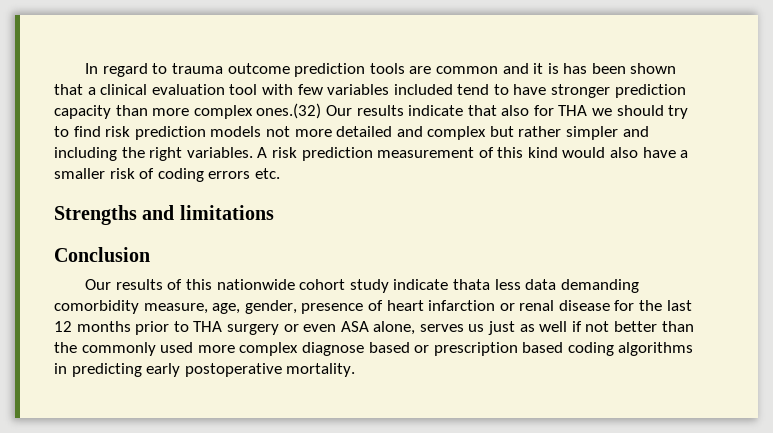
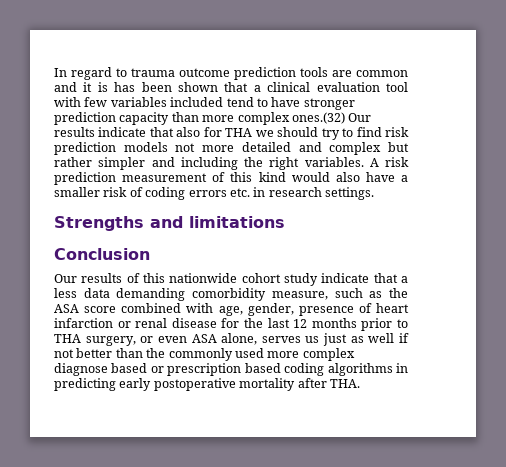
- A risk prediction measurement of this kind would also have a smaller risk of coding errors etc.
+ A risk prediction measurement of this kind would also have a smaller risk of coding errors etc. in research settings.
- Our results of this nationwide cohort study indicate thata less data demanding comorbidity measure, age, gender, presence of heart infarction or renal disease for the last 12 months prior to THA surgery or even ASA alone, serves us just as well if not better than the commonly used more complex diagnose based or prescription based coding algorithms in predicting early postoperative mortality.
+ Our results of this nationwide cohort study indicate that a less data demanding comorbidity measure, such as the ASA score combined with age, gender, presence of heart infarction or renal disease for the last 12 months prior to THA surgery, or even ASA alone, serves us just as well if not better than the commonly used more complex diagnose based or prescription based coding algorithms in predicting early postoperative mortality after THA.

